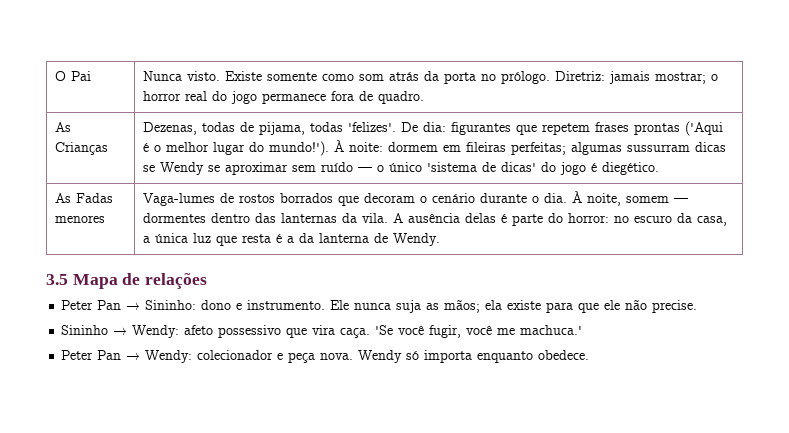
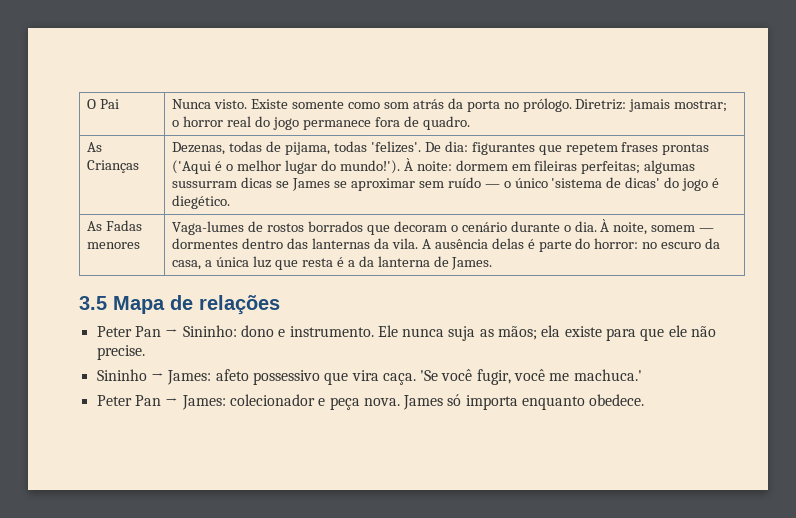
- À noite: dormem em fileiras perfeitas; algumas sussurram dicas se Wendy se aproximar sem ruído — o único 'sistema de dicas' do jogo é diegético.
+ À noite: dormem em fileiras perfeitas; algumas sussurram dicas se James se aproximar sem ruído — o único 'sistema de dicas' do jogo é diegético.
- A ausência delas é parte do horror: no escuro da casa, a única luz que resta é a da lanterna de Wendy.
+ A ausência delas é parte do horror: no escuro da casa, a única luz que resta é a da lanterna de James.
- Sininho → Wendy: afeto possessivo que vira caça.
+ Sininho → James: afeto possessivo que vira caça.
- Peter Pan → Wendy: colecionador e peça nova.
+ Peter Pan → James: colecionador e peça nova.
- Wendy só importa enquanto obedece.
+ James só importa enquanto obedece.

